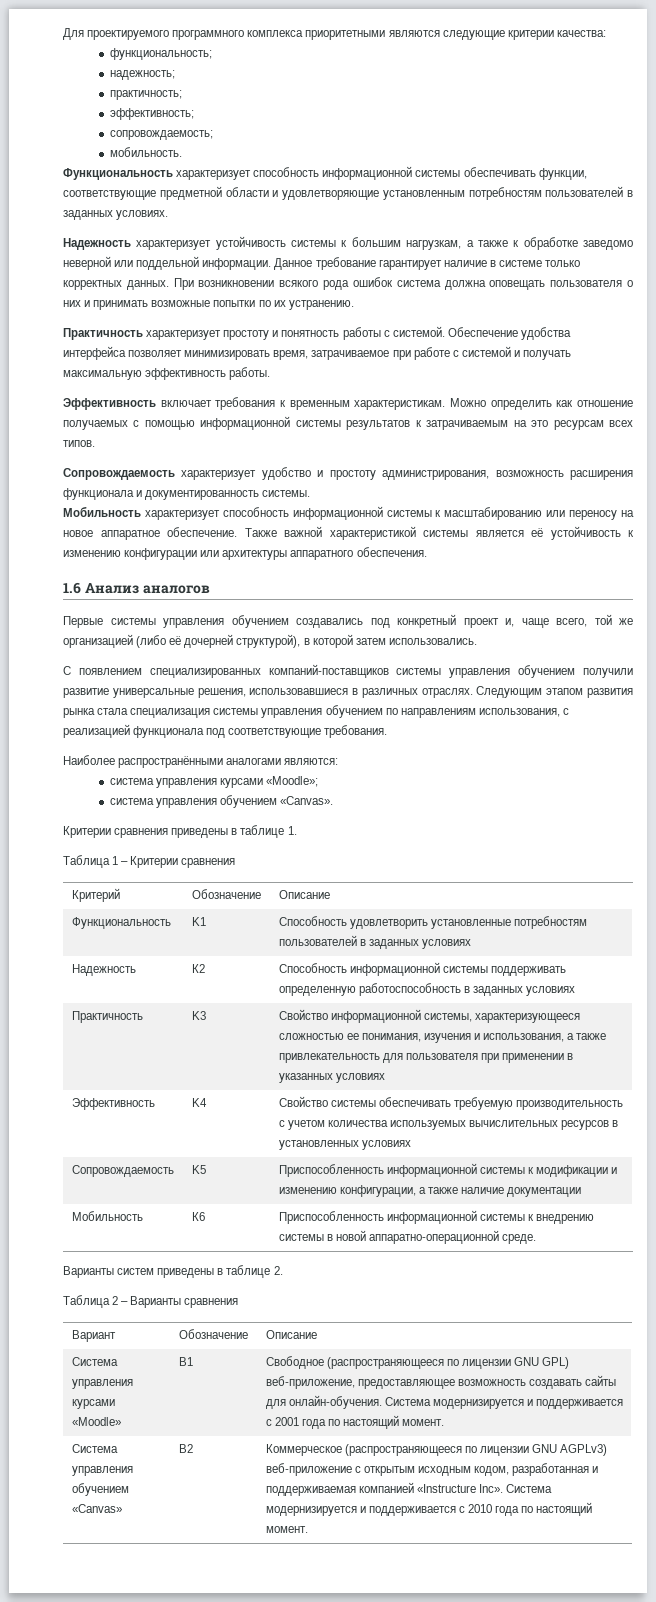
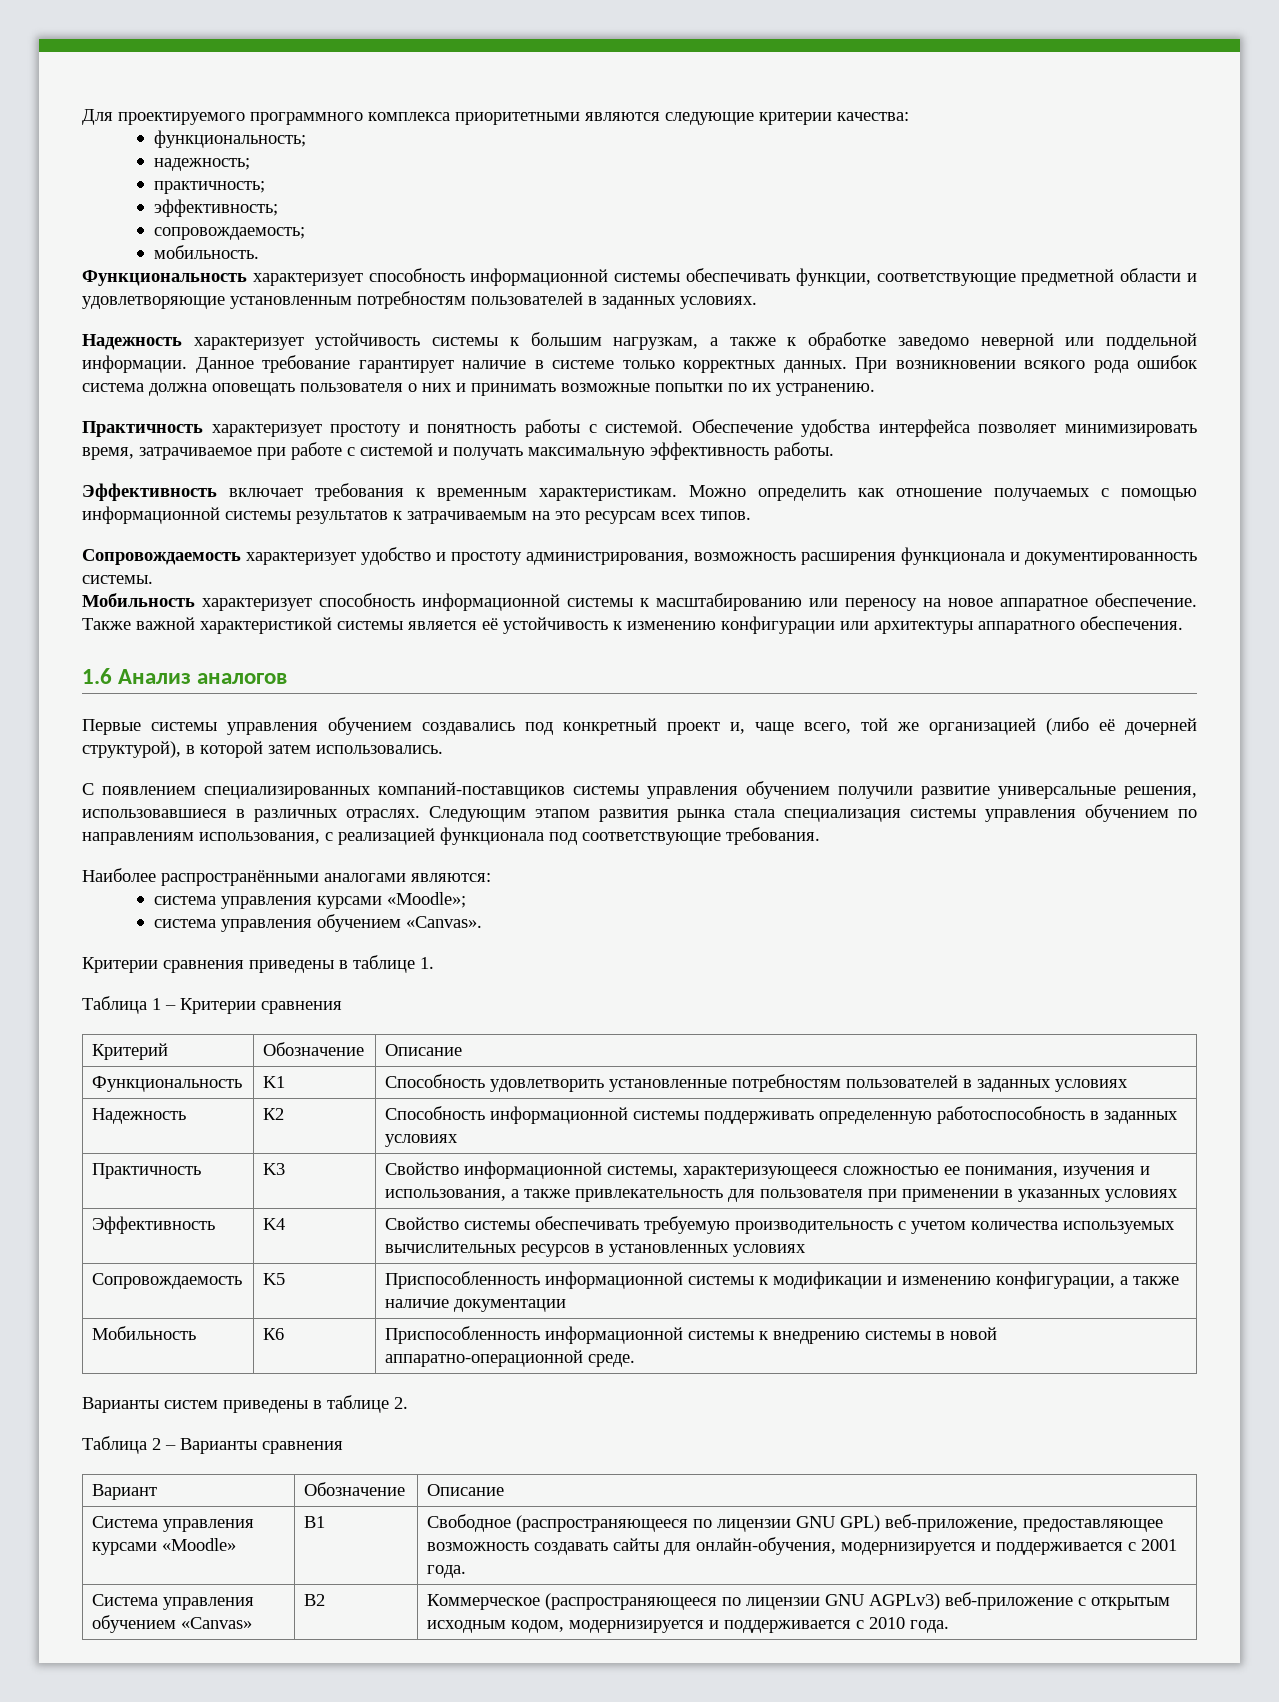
- Система управления курсами «Moodle» | В1 | Свободное (распространяющееся по лицензии GNU GPL) веб-приложение, предоставляющее возможность создавать сайты для онлайн-обучения. Система модернизируется и поддерживается с 2001 года по настоящий момент.
+ Система управления курсами «Moodle» | В1 | Свободное (распространяющееся по лицензии GNU GPL) веб-приложение, предоставляющее возможность создавать сайты для онлайн-обучения, модернизируется и поддерживается с 2001 года.
- Система управления обучением «Canvas» | В2 | Коммерческое (распространяющееся по лицензии GNU AGPLv3) веб-приложение с открытым исходным кодом, разработанная и поддерживаемая компанией «Instructure Inc». Система модернизируется и поддерживается с 2010 года по настоящий момент.
+ Система управления обучением «Canvas» | В2 | Коммерческое (распространяющееся по лицензии GNU AGPLv3) веб-приложение с открытым исходным кодом, модернизируется и поддерживается с 2010 года.

